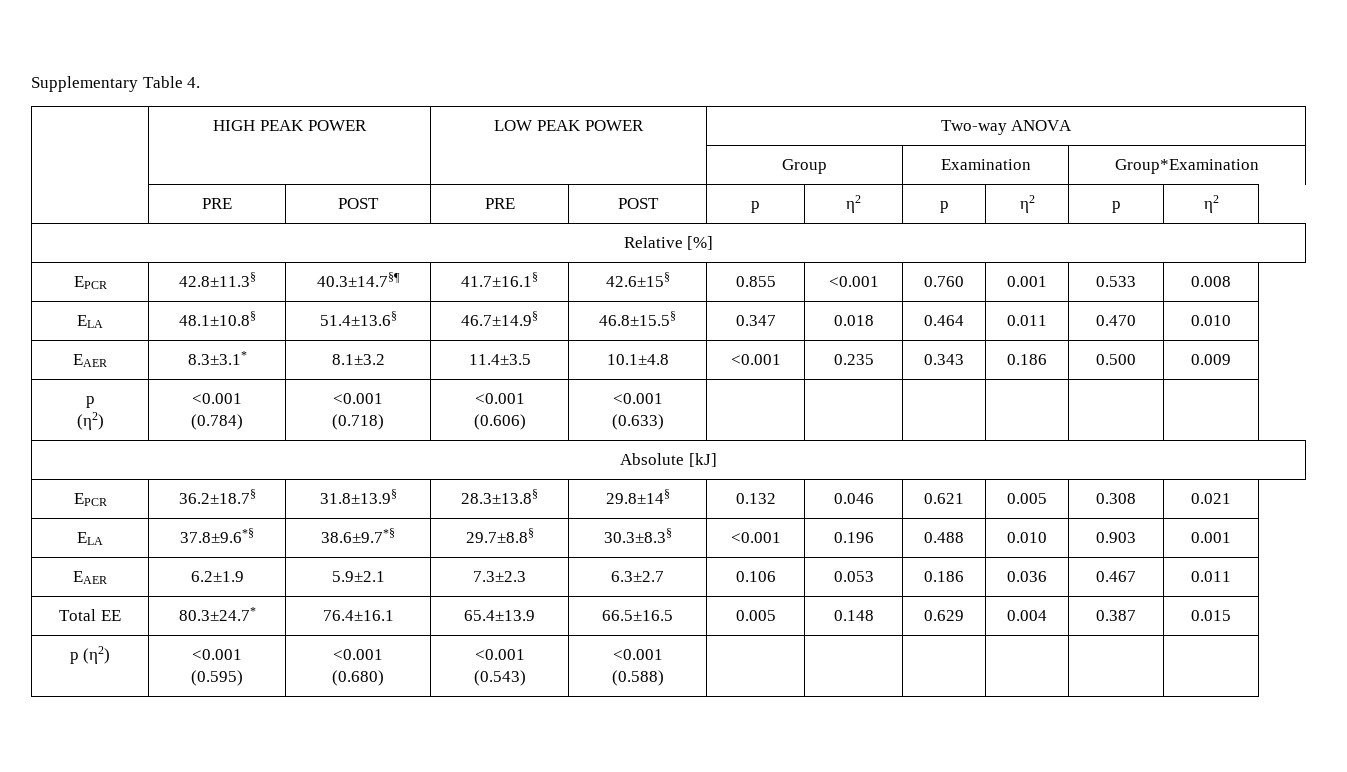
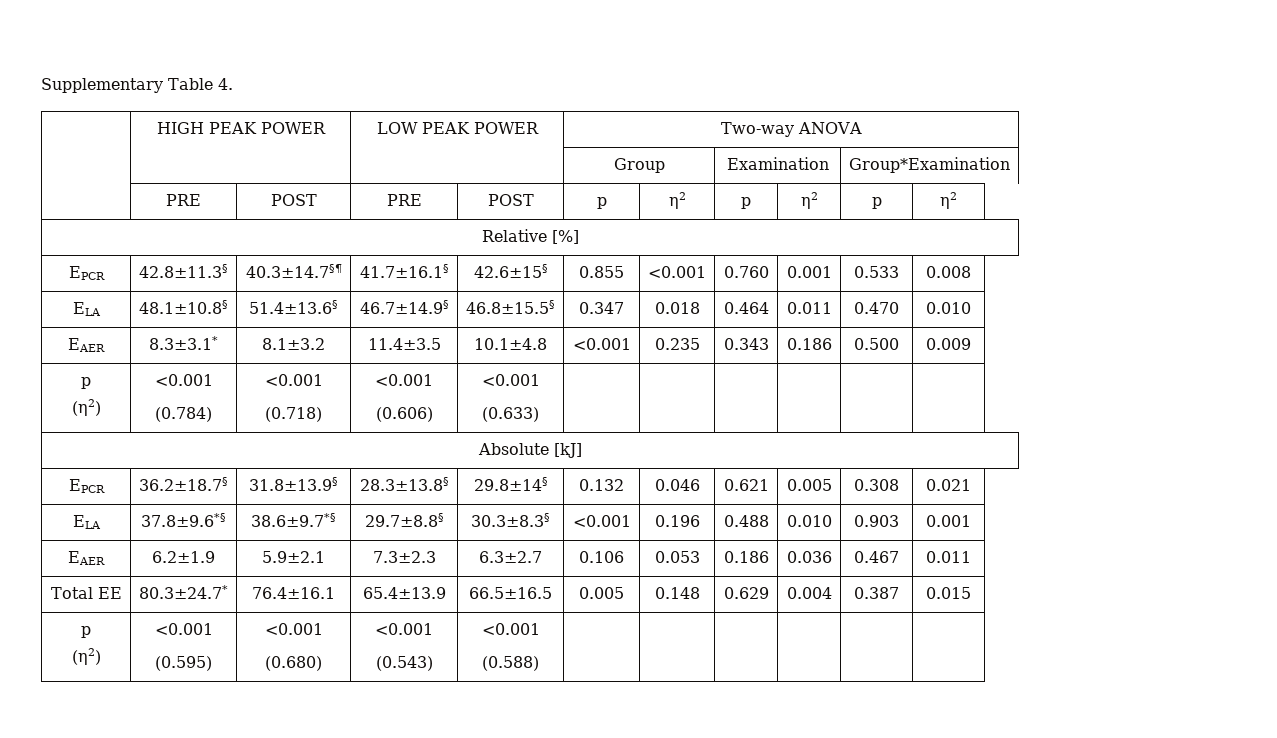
  Total EE | 80.3±24.7* | 76.4±16.1 | 65.4±13.9 | 66.5±16.5 | 0.005 | 0.148 | 0.629 | 0.004 | 0.387 | 0.015
- p (η2) | <0.001
+ p
+ (η2) | <0.001

